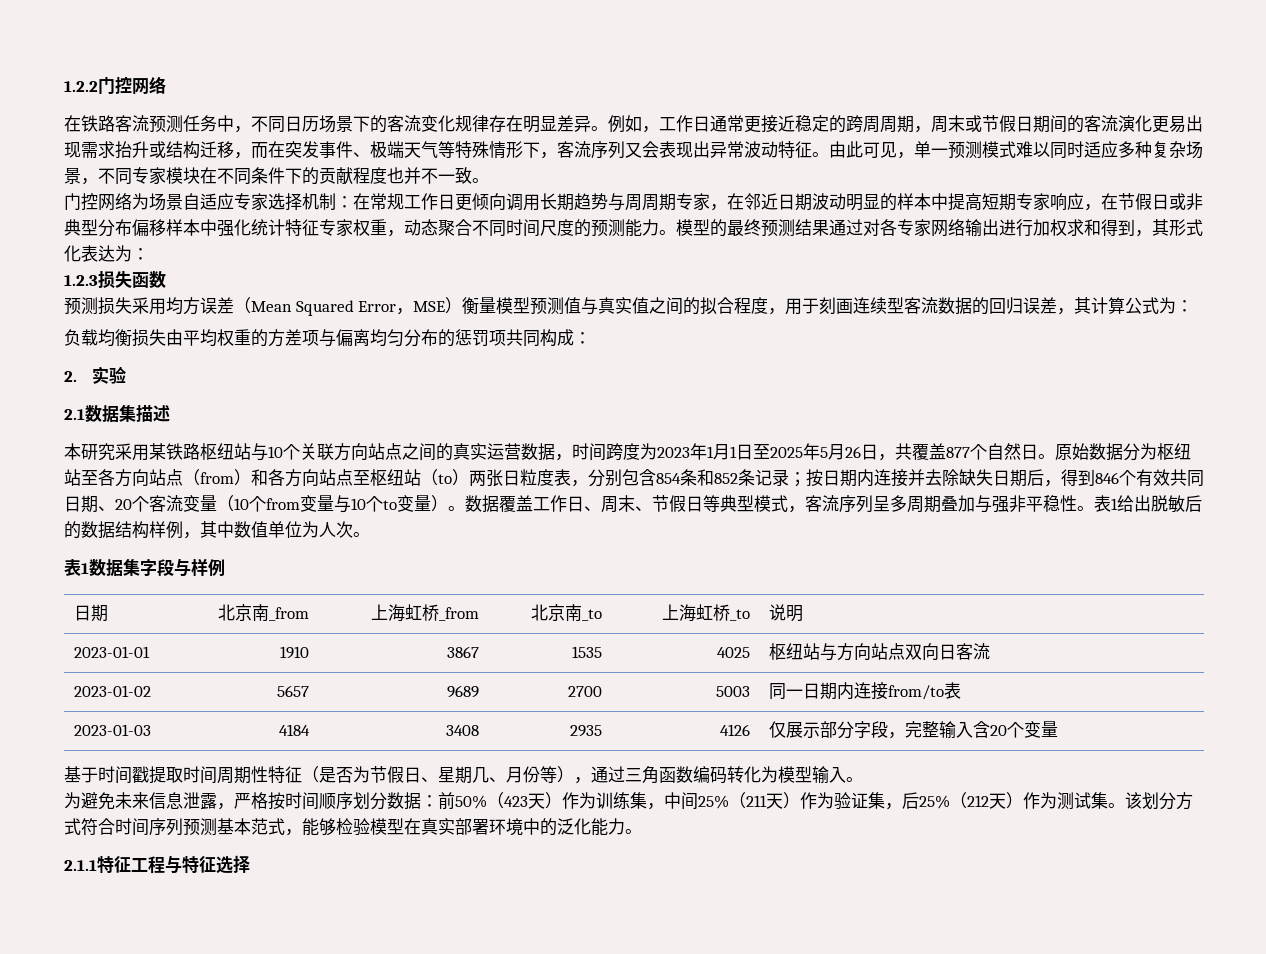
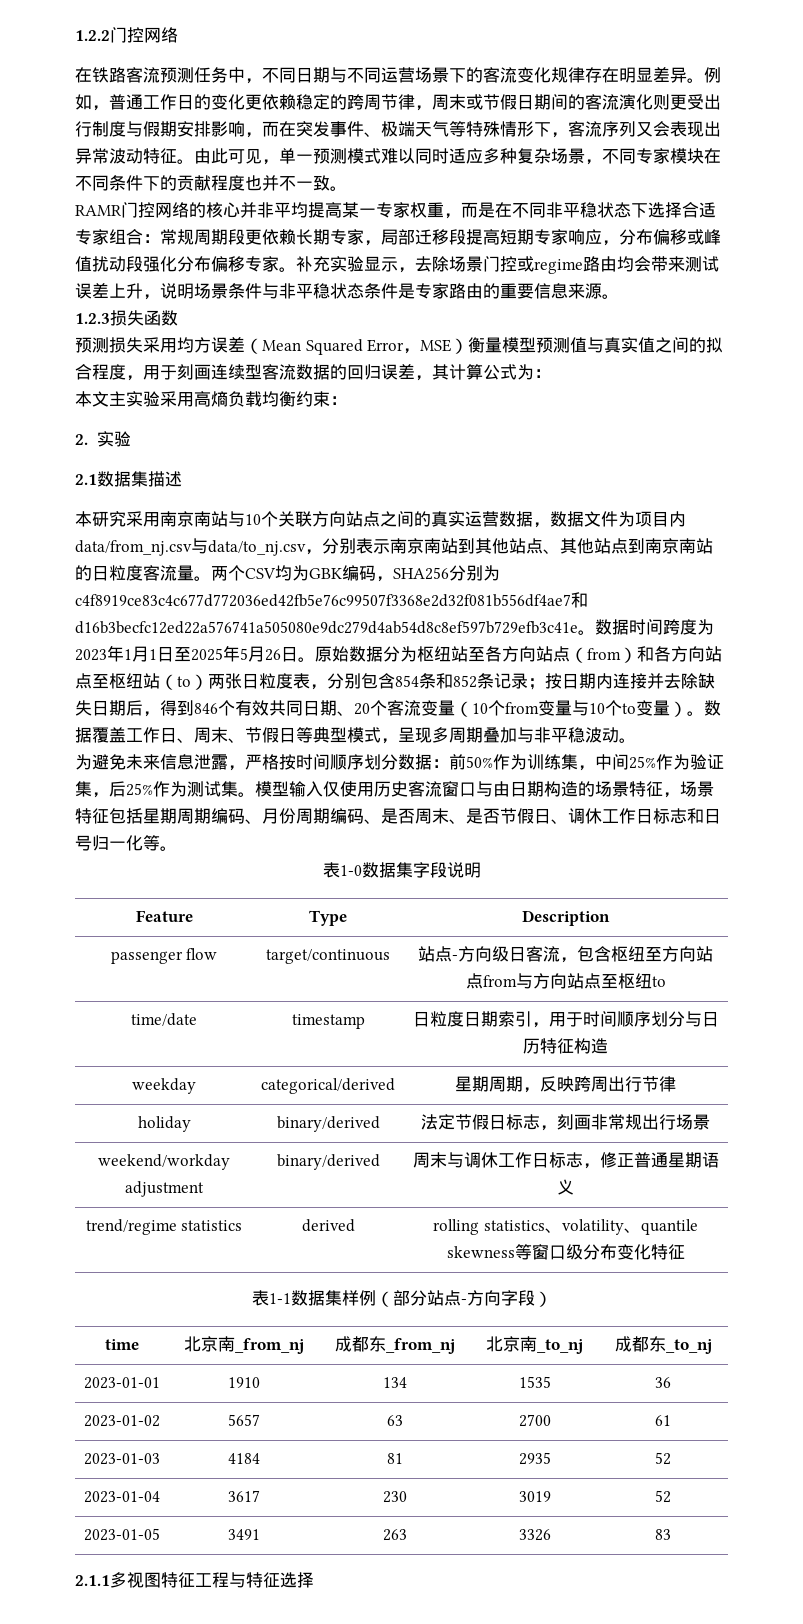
- 在铁路客流预测任务中，不同日历场景下的客流变化规律存在明显差异。
+ 在铁路客流预测任务中，不同日期与不同运营场景下的客流变化规律存在明显差异。
- 例如，工作日通常更接近稳定的跨周周期，周末或节假日期间的客流演化更易出现需求抬升或结构迁移，而在突发事件、极端天气等特殊情形下，客流序列又会表现出异常波动特征。
+ 例如，普通工作日的变化更依赖稳定的跨周节律，周末或节假日期间的客流演化则更受出行制度与假期安排影响，而在突发事件、极端天气等特殊情形下，客流序列又会表现出异常波动特征。
- 门控网络为场景自适应专家选择机制：在常规工作日更倾向调用长期趋势与周周期专家，在邻近日期波动明显的样本中提高短期专家响应，在节假日或非典型分布偏移样本中强化统计特征专家权重，动态聚合不同时间尺度的预测能力。模型的最终预测结果通过对各专家网络输出进行加权求和得到，其形式化表达为：
+ RAMR门控网络的核心并非平均提高某一专家权重，而是在不同非平稳状态下选择合适专家组合：常规周期段更依赖长期专家，局部迁移段提高短期专家响应，分布偏移或峰值扰动段强化分布偏移专家。补充实验显示，去除场景门控或regime路由均会带来测试误差上升，说明场景条件与非平稳状态条件是专家路由的重要信息来源。
- 负载均衡损失由平均权重的方差项与偏离均匀分布的惩罚项共同构成：
+ 本文主实验采用高熵负载均衡约束：
- 本研究采用某铁路枢纽站与10个关联方向站点之间的真实运营数据，时间跨度为2023年1月1日至2025年5月26日，共覆盖877个自然日。
+ 本研究采用南京南站与10个关联方向站点之间的真实运营数据，数据文件为项目内data/from_nj.csv与data/to_nj.csv，分别表示南京南站到其他站点、其他站点到南京南站的日粒度客流量。两个CSV均为GBK编码，SHA256分别为c4f8919ce83c4c677d772036ed42fb5e76c99507f3368e2d32f081b556df4ae7和d16b3becfc12ed22a576741a505080e9dc279d4ab54d8c8ef597b729efb3c41e。数据时间跨度为2023年1月1日至2025年5月26日。
- 数据覆盖工作日、周末、节假日等典型模式，客流序列呈多周期叠加与强非平稳性。表1给出脱敏后的数据结构样例，其中数值单位为人次。
- 表1数据集字段与样例
- 日期 | 北京南_from | 上海虹桥_from | 北京南_to | 上海虹桥_to | 说明
- 2023-01-01 | 1910 | 3867 | 1535 | 4025 | 枢纽站与方向站点双向日客流
- 2023-01-02 | 5657 | 9689 | 2700 | 5003 | 同一日期内连接from/to表
- 2023-01-03 | 4184 | 3408 | 2935 | 4126 | 仅展示部分字段，完整输入含20个变量
- 基于时间戳提取时间周期性特征（是否为节假日、星期几、月份等），通过三角函数编码转化为模型输入。
+ 数据覆盖工作日、周末、节假日等典型模式，呈现多周期叠加与非平稳波动。
- 为避免未来信息泄露，严格按时间顺序划分数据：前50%（423天）作为训练集，中间25%（211天）作为验证集，后25%（212天）作为测试集。
+ 为避免未来信息泄露，严格按时间顺序划分数据：前50%作为训练集，中间25%作为验证集，后25%作为测试集。
- 该划分方式符合时间序列预测基本范式，能够检验模型在真实部署环境中的泛化能力。
+ 模型输入仅使用历史客流窗口与由日期构造的场景特征，场景特征包括星期周期编码、月份周期编码、是否周末、是否节假日、调休工作日标志和日号归一化等。
+ 表1-0数据集字段说明
+ Feature | Type | Description
+ passenger flow | target/continuous | 站点-方向级日客流，包含枢纽至方向站点from与方向站点至枢纽to
+ time/date | timestamp | 日粒度日期索引，用于时间顺序划分与日历特征构造
+ weekday | categorical/derived | 星期周期，反映跨周出行节律
+ holiday | binary/derived | 法定节假日标志，刻画非常规出行场景
+ weekend/workday adjustment | binary/derived | 周末与调休工作日标志，修正普通星期语义
+ trend/regime statistics | derived | rolling statistics、volatility、quantile skewness等窗口级分布变化特征
+ 表1-1数据集样例（部分站点-方向字段）
+ time | 北京南_from_nj | 成都东_from_nj | 北京南_to_nj | 成都东_to_nj
+ 2023-01-01 | 1910 | 134 | 1535 | 36
+ 2023-01-02 | 5657 | 63 | 2700 | 61
+ 2023-01-03 | 4184 | 81 | 2935 | 52
+ 2023-01-04 | 3617 | 230 | 3019 | 52
+ 2023-01-05 | 3491 | 263 | 3326 | 83
- 2.1.1特征工程与特征选择
+ 2.1.1多视图特征工程与特征选择

